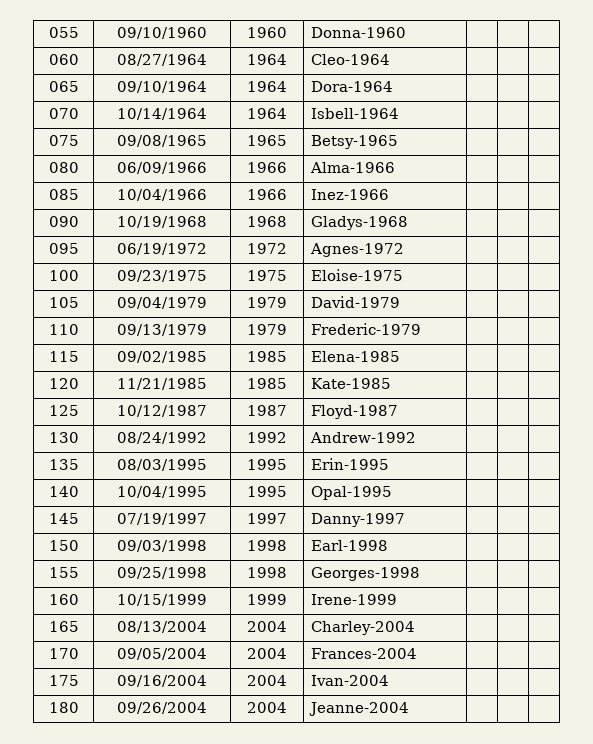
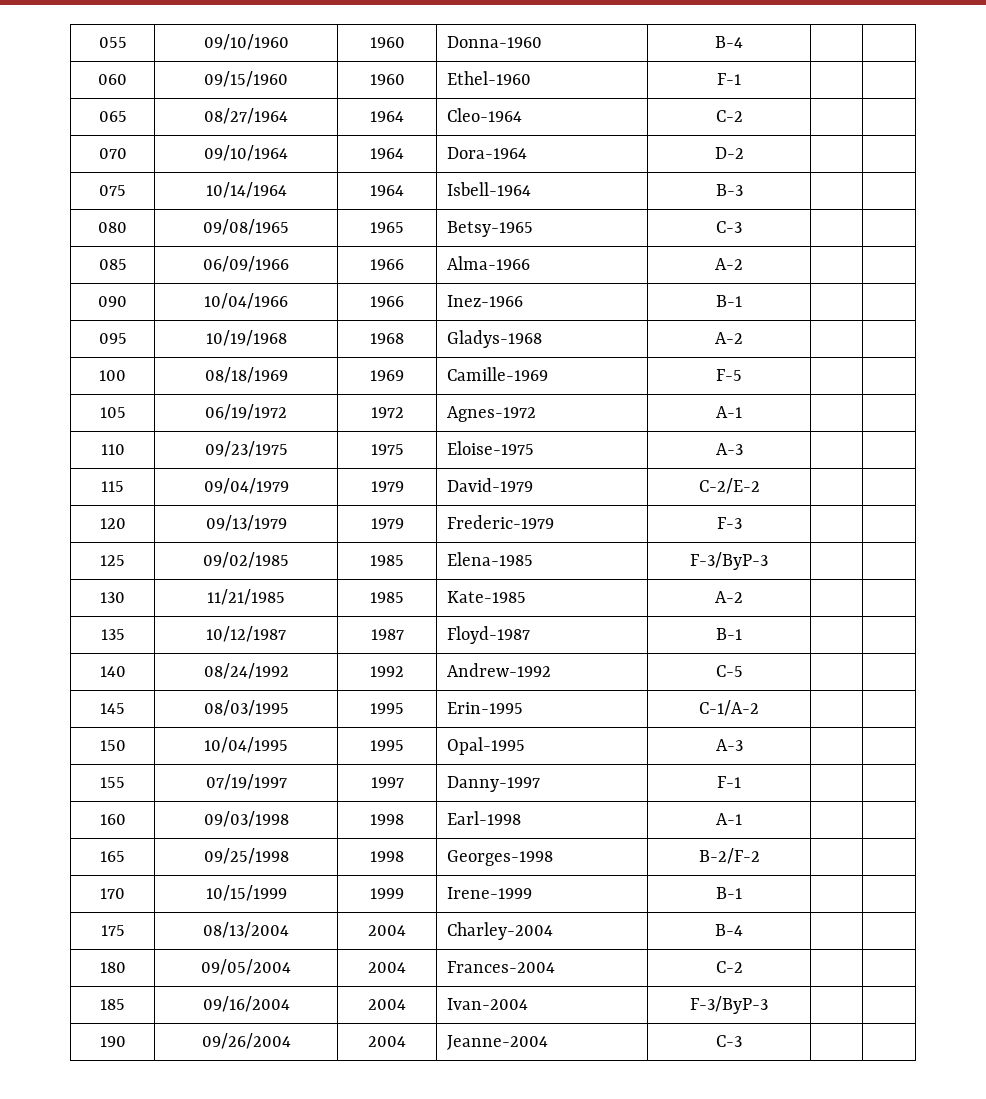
- 055 | 09/10/1960 | 1960 | Donna-1960 | | |
+ 055 | 09/10/1960 | 1960 | Donna-1960 | B-4 | |
- 060 | 08/27/1964 | 1964 | Cleo-1964 | | |
- 065 | 09/10/1964 | 1964 | Dora-1964 | | |
- 070 | 10/14/1964 | 1964 | Isbell-1964 | | |
- 075 | 09/08/1965 | 1965 | Betsy-1965 | | |
- 080 | 06/09/1966 | 1966 | Alma-1966 | | |
- 085 | 10/04/1966 | 1966 | Inez-1966 | | |
- 090 | 10/19/1968 | 1968 | Gladys-1968 | | |
- 095 | 06/19/1972 | 1972 | Agnes-1972 | | |
- 100 | 09/23/1975 | 1975 | Eloise-1975 | | |
- 105 | 09/04/1979 | 1979 | David-1979 | | |
- 110 | 09/13/1979 | 1979 | Frederic-1979 | | |
- 115 | 09/02/1985 | 1985 | Elena-1985 | | |
- 120 | 11/21/1985 | 1985 | Kate-1985 | | |
- 125 | 10/12/1987 | 1987 | Floyd-1987 | | |
- 130 | 08/24/1992 | 1992 | Andrew-1992 | | |
- 135 | 08/03/1995 | 1995 | Erin-1995 | | |
- 140 | 10/04/1995 | 1995 | Opal-1995 | | |
- 145 | 07/19/1997 | 1997 | Danny-1997 | | |
- 150 | 09/03/1998 | 1998 | Earl-1998 | | |
- 155 | 09/25/1998 | 1998 | Georges-1998 | | |
- 160 | 10/15/1999 | 1999 | Irene-1999 | | |
- 165 | 08/13/2004 | 2004 | Charley-2004 | | |
- 170 | 09/05/2004 | 2004 | Frances-2004 | | |
- 175 | 09/16/2004 | 2004 | Ivan-2004 | | |
- 180 | 09/26/2004 | 2004 | Jeanne-2004 | | |
+ 060 | 09/15/1960 | 1960 | Ethel-1960 | F-1 | |
+ 065 | 08/27/1964 | 1964 | Cleo-1964 | C-2 | |
+ 070 | 09/10/1964 | 1964 | Dora-1964 | D-2 | |
+ 075 | 10/14/1964 | 1964 | Isbell-1964 | B-3 | |
+ 080 | 09/08/1965 | 1965 | Betsy-1965 | C-3 | |
+ 085 | 06/09/1966 | 1966 | Alma-1966 | A-2 | |
+ 090 | 10/04/1966 | 1966 | Inez-1966 | B-1 | |
+ 095 | 10/19/1968 | 1968 | Gladys-1968 | A-2 | |
+ 100 | 08/18/1969 | 1969 | Camille-1969 | F-5 | |
+ 105 | 06/19/1972 | 1972 | Agnes-1972 | A-1 | |
+ 110 | 09/23/1975 | 1975 | Eloise-1975 | A-3 | |
+ 115 | 09/04/1979 | 1979 | David-1979 | C-2/E-2 | |
+ 120 | 09/13/1979 | 1979 | Frederic-1979 | F-3 | |
+ 125 | 09/02/1985 | 1985 | Elena-1985 | F-3/ByP-3 | |
+ 130 | 11/21/1985 | 1985 | Kate-1985 | A-2 | |
+ 135 | 10/12/1987 | 1987 | Floyd-1987 | B-1 | |
+ 140 | 08/24/1992 | 1992 | Andrew-1992 | C-5 | |
+ 145 | 08/03/1995 | 1995 | Erin-1995 | C-1/A-2 | |
+ 150 | 10/04/1995 | 1995 | Opal-1995 | A-3 | |
+ 155 | 07/19/1997 | 1997 | Danny-1997 | F-1 | |
+ 160 | 09/03/1998 | 1998 | Earl-1998 | A-1 | |
+ 165 | 09/25/1998 | 1998 | Georges-1998 | B-2/F-2 | |
+ 170 | 10/15/1999 | 1999 | Irene-1999 | B-1 | |
+ 175 | 08/13/2004 | 2004 | Charley-2004 | B-4 | |
+ 180 | 09/05/2004 | 2004 | Frances-2004 | C-2 | |
+ 185 | 09/16/2004 | 2004 | Ivan-2004 | F-3/ByP-3 | |
+ 190 | 09/26/2004 | 2004 | Jeanne-2004 | C-3 | |

